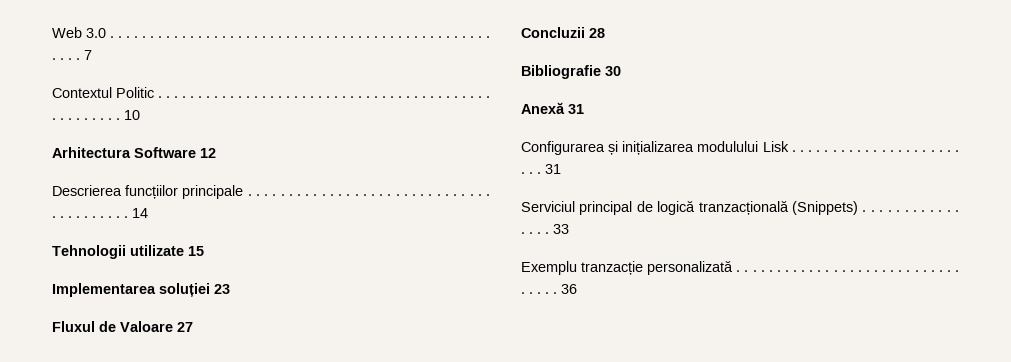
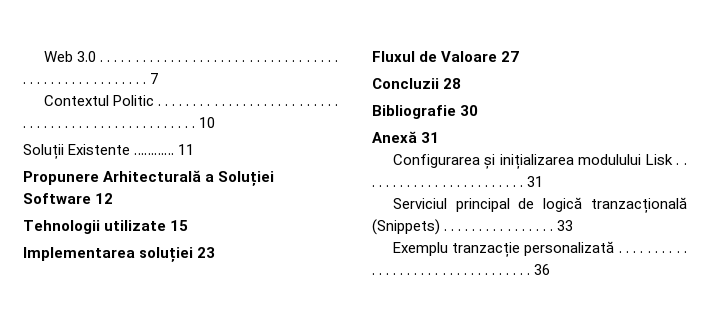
- Arhitectura Software 12
- Descrierea funcțiilor principale . . . . . . . . . . . . . . . . . . . . . . . . . . . . . . . . . . . . . . . . 14
+ Soluții Existente ………… 11
+ Propunere Arhitecturală a Soluției Software 12

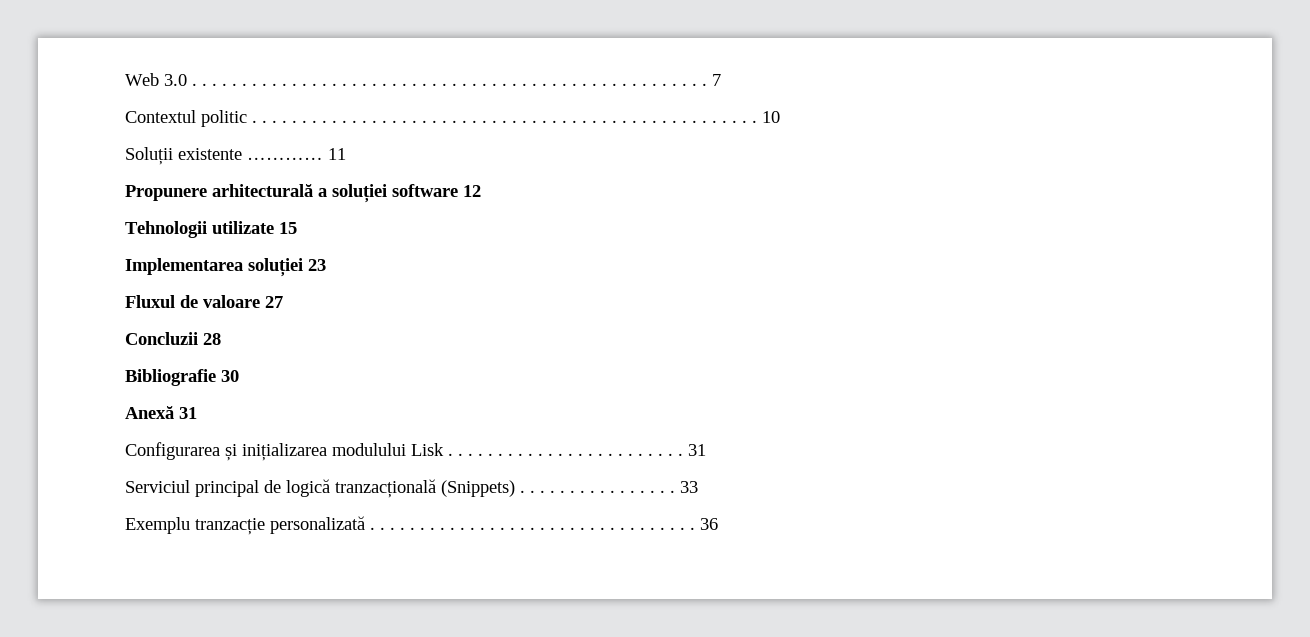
- Contextul Politic . . . . . . . . . . . . . . . . . . . . . . . . . . . . . . . . . . . . . . . . . . . . . . . . . . .
+ Contextul politic . . . . . . . . . . . . . . . . . . . . . . . . . . . . . . . . . . . . . . . . . . . . . . . . . . .
- Soluții Existente …………
+ Soluții existente …………
- Propunere Arhitecturală a Soluției Software 12
+ Propunere arhitecturală a soluției software 12
- Fluxul de Valoare 27
+ Fluxul de valoare 27

